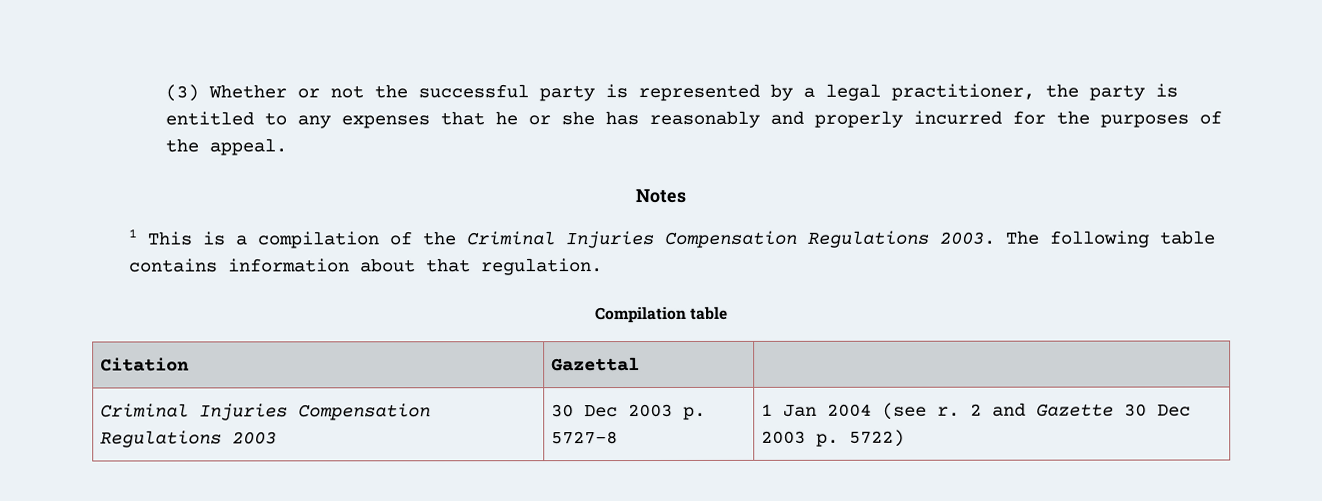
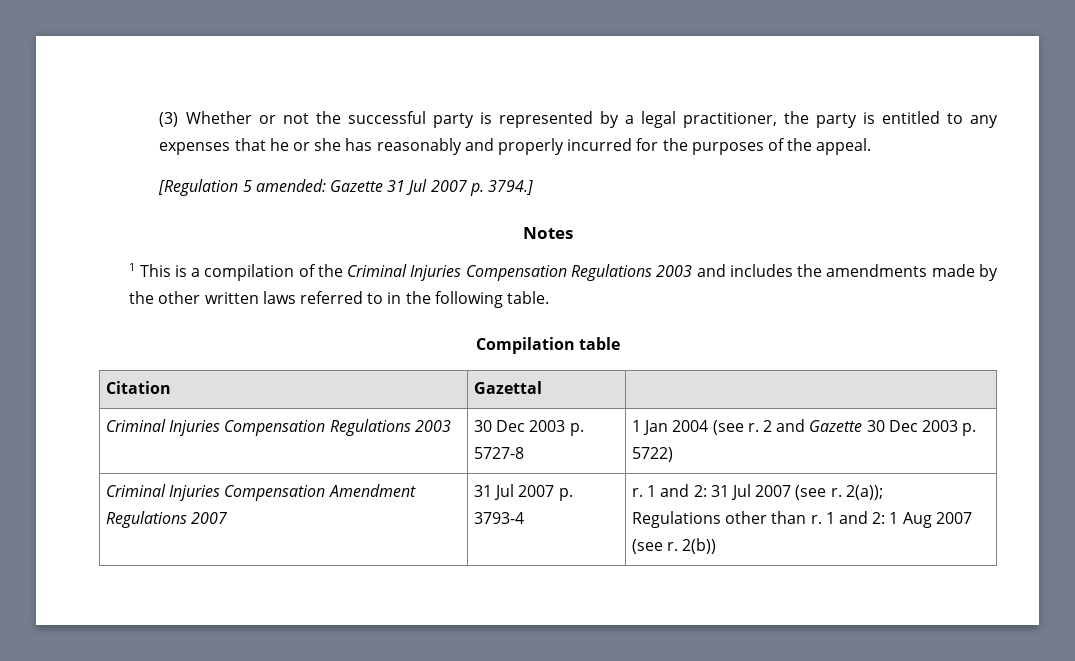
+ [Regulation 5 amended: Gazette 31 Jul 2007 p. 3794.]
- 1 This is a compilation of the Criminal Injuries Compensation Regulations 2003. The following table contains information about that regulation.
+ 1 This is a compilation of the Criminal Injuries Compensation Regulations 2003 and includes the amendments made by the other written laws referred to in the following table.
+ Criminal Injuries Compensation Amendment Regulations 2007 | 31 Jul 2007 p. 3793-4 | r. 1 and 2: 31 Jul 2007 (see r. 2(a));
+ Regulations other than r. 1 and 2: 1 Aug 2007 (see r. 2(b))

